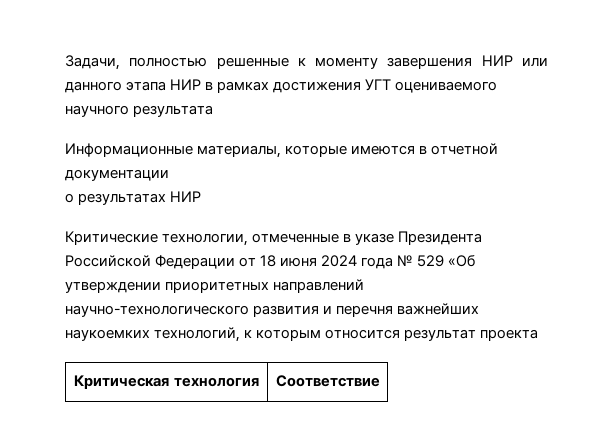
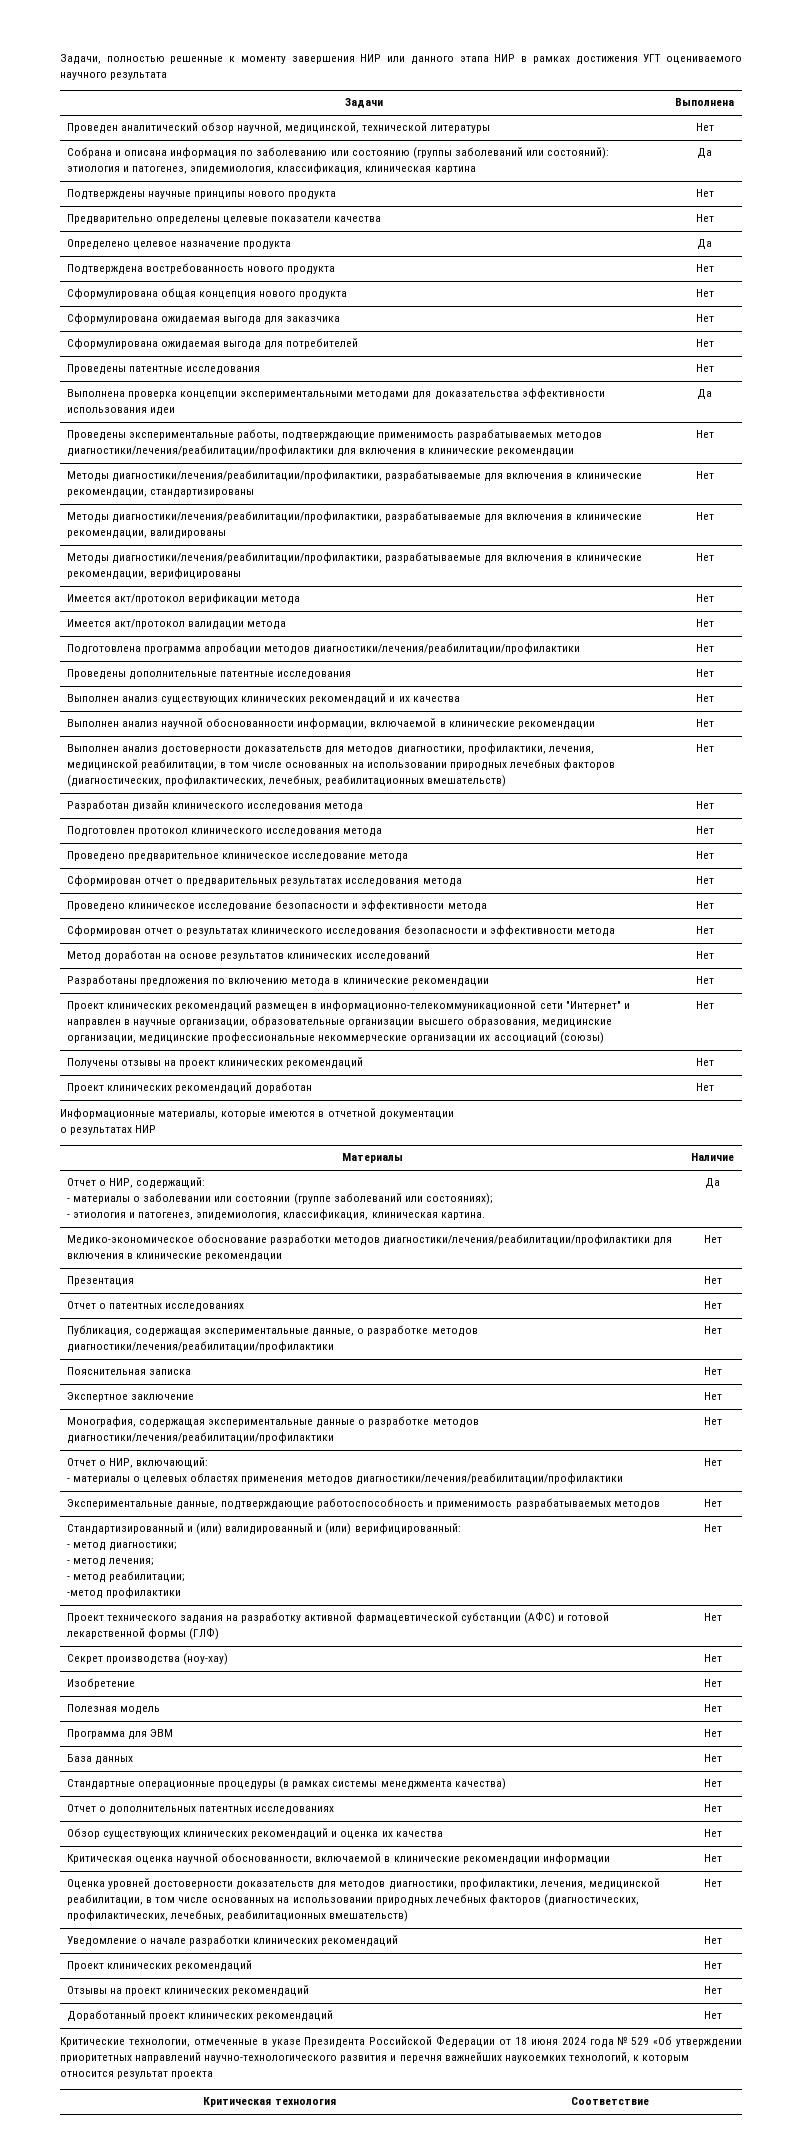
+ Задачи | Выполнена
+ Проведен аналитический обзор научной, медицинской, технической литературы | Нет
+ Собрана и описана информация по заболеванию или состоянию (группы заболеваний или состояний): этиология и патогенез, эпидемиология, классификация, клиническая картина | Да
+ Подтверждены научные принципы нового продукта | Нет
+ Предварительно определены целевые показатели качества | Нет
+ Определено целевое назначение продукта | Да
+ Подтверждена востребованность нового продукта | Нет
+ Сформулирована общая концепция нового продукта | Нет
+ Сформулирована ожидаемая выгода для заказчика | Нет
+ Сформулирована ожидаемая выгода для потребителей | Нет
+ Проведены патентные исследования | Нет
+ Выполнена проверка концепции экспериментальными методами для доказательства эффективности использования идеи | Да
+ Проведены экспериментальные работы, подтверждающие применимость разрабатываемых методов диагностики/лечения/реабилитации/профилактики для включения в клинические рекомендации | Нет
+ Методы диагностики/лечения/реабилитации/профилактики, разрабатываемые для включения в клинические рекомендации, стандартизированы | Нет
+ Методы диагностики/лечения/реабилитации/профилактики, разрабатываемые для включения в клинические рекомендации, валидированы | Нет
+ Методы диагностики/лечения/реабилитации/профилактики, разрабатываемые для включения в клинические рекомендации, верифицированы | Нет
+ Имеется акт/протокол верификации метода | Нет
+ Имеется акт/протокол валидации метода | Нет
+ Подготовлена программа апробации методов диагностики/лечения/реабилитации/профилактики | Нет
+ Проведены дополнительные патентные исследования | Нет
+ Выполнен анализ существующих клинических рекомендаций и их качества | Нет
+ Выполнен анализ научной обоснованности информации, включаемой в клинические рекомендации | Нет
+ Выполнен анализ достоверности доказательств для методов диагностики, профилактики, лечения, медицинской реабилитации, в том числе основанных на использовании природных лечебных факторов (диагностических, профилактических, лечебных, реабилитационных вмешательств) | Нет
+ Разработан дизайн клинического исследования метода | Нет
+ Подготовлен протокол клинического исследования метода | Нет
+ Проведено предварительное клиническое исследование метода | Нет
+ Сформирован отчет о предварительных результатах исследования метода | Нет
+ Проведено клиническое исследование безопасности и эффективности метода | Нет
+ Сформирован отчет о результатах клинического исследования безопасности и эффективности метода | Нет
+ Метод доработан на основе результатов клинических исследований | Нет
+ Разработаны предложения по включению метода в клинические рекомендации | Нет
+ Проект клинических рекомендаций размещен в информационно-телекоммуникационной сети "Интернет" и направлен в научные организации, образовательные организации высшего образования, медицинские организации, медицинские профессиональные некоммерческие организации их ассоциаций (союзы) | Нет
+ Получены отзывы на проект клинических рекомендаций | Нет
+ Проект клинических рекомендаций доработан | Нет
+ Материалы | Наличие
+ Отчет о НИР, содержащий:
+ - материалы о заболевании или состоянии (группе заболеваний или состояниях);
+ - этиология и патогенез, эпидемиология, классификация, клиническая картина. | Да
+ Медико-экономическое обоснование разработки методов диагностики/лечения/реабилитации/профилактики для включения в клинические рекомендации | Нет
+ Презентация | Нет
+ Отчет о патентных исследованиях | Нет
+ Публикация, содержащая экспериментальные данные, о разработке методов диагностики/лечения/реабилитации/профилактики | Нет
+ Пояснительная записка | Нет
+ Экспертное заключение | Нет
+ Монография, содержащая экспериментальные данные о разработке методов диагностики/лечения/реабилитации/профилактики | Нет
+ Отчет о НИР, включающий:
+ - материалы о целевых областях применения методов диагностики/лечения/реабилитации/профилактики | Нет
+ Экспериментальные данные, подтверждающие работоспособность и применимость разрабатываемых методов | Нет
+ Стандартизированный и (или) валидированный и (или) верифицированный:
+ - метод диагностики;
+ - метод лечения;
+ - метод реабилитации;
+ -метод профилактики | Нет
+ Проект технического задания на разработку активной фармацевтической субстанции (АФС) и готовой лекарственной формы (ГЛФ) | Нет
+ Секрет производства (ноу-хау) | Нет
+ Изобретение | Нет
+ Полезная модель | Нет
+ Программа для ЭВМ | Нет
+ База данных | Нет
+ Стандартные операционные процедуры (в рамках системы менеджмента качества) | Нет
+ Отчет о дополнительных патентных исследованиях | Нет
+ Обзор существующих клинических рекомендаций и оценка их качества | Нет
+ Критическая оценка научной обоснованности, включаемой в клинические рекомендации информации | Нет
+ Оценка уровней достоверности доказательств для методов диагностики, профилактики, лечения, медицинской реабилитации, в том числе основанных на использовании природных лечебных факторов (диагностических, профилактических, лечебных, реабилитационных вмешательств) | Нет
+ Уведомление о начале разработки клинических рекомендаций | Нет
+ Проект клинических рекомендаций | Нет
+ Отзывы на проект клинических рекомендаций | Нет
+ Доработанный проект клинических рекомендаций | Нет

